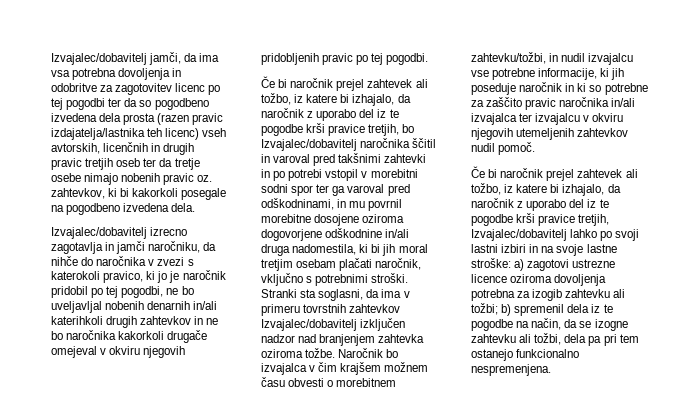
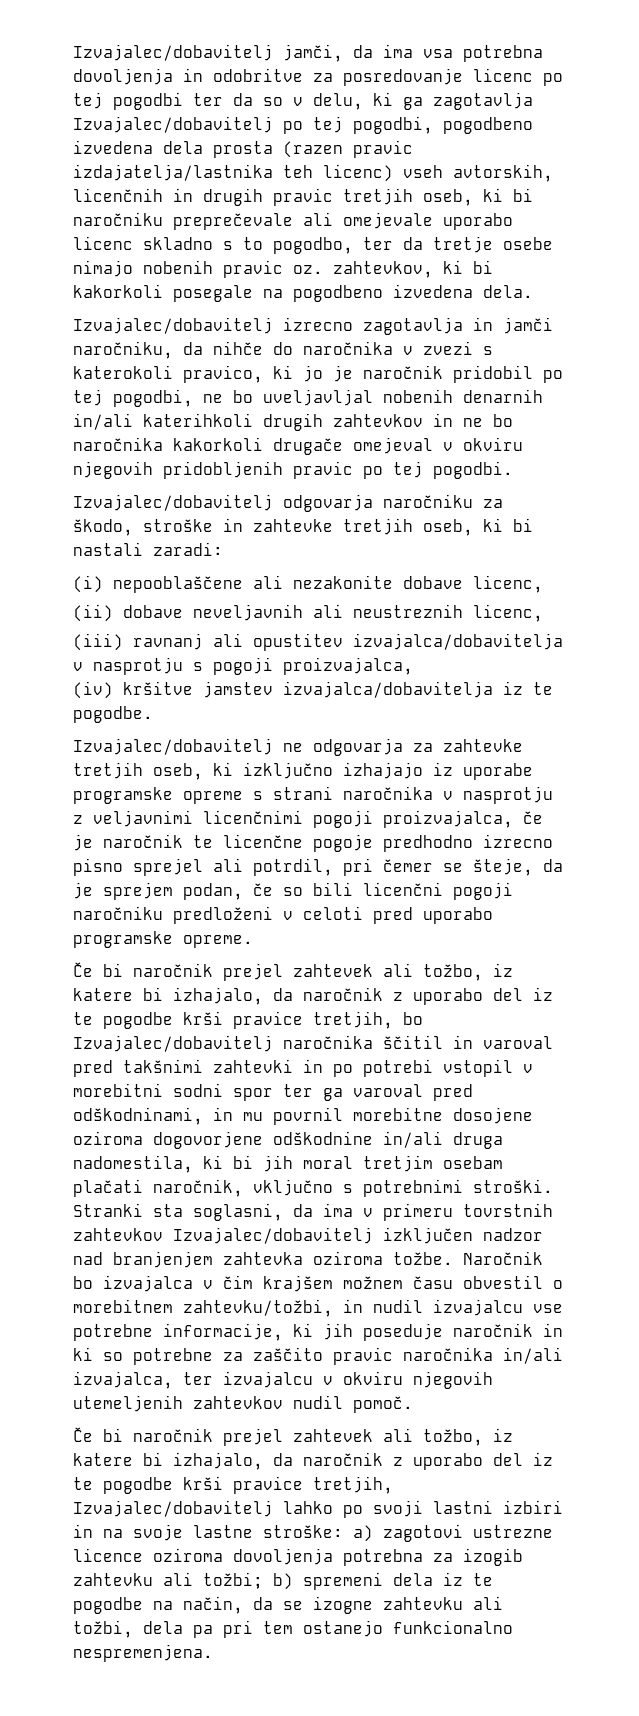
- Izvajalec/dobavitelj jamči, da ima vsa potrebna dovoljenja in odobritve za zagotovitev licenc po tej pogodbi ter da so pogodbeno izvedena dela prosta (razen pravic izdajatelja/lastnika teh licenc) vseh avtorskih, licenčnih in drugih pravic tretjih oseb ter da tretje osebe nimajo nobenih pravic oz. zahtevkov, ki bi kakorkoli posegale na pogodbeno izvedena dela.
+ Izvajalec/dobavitelj jamči, da ima vsa potrebna dovoljenja in odobritve za posredovanje licenc po tej pogodbi ter da so v delu, ki ga zagotavlja Izvajalec/dobavitelj po tej pogodbi, pogodbeno izvedena dela prosta (razen pravic izdajatelja/lastnika teh licenc) vseh avtorskih, licenčnih in drugih pravic tretjih oseb, ki bi naročniku preprečevale ali omejevale uporabo licenc skladno s to pogodbo, ter da tretje osebe nimajo nobenih pravic oz. zahtevkov, ki bi kakorkoli posegale na pogodbeno izvedena dela.
+ Izvajalec/dobavitelj odgovarja naročniku za škodo, stroške in zahtevke tretjih oseb, ki bi nastali zaradi:
+ (i) nepooblaščene ali nezakonite dobave licenc,
+ (ii) dobave neveljavnih ali neustreznih licenc,
+ (iii) ravnanj ali opustitev izvajalca/dobavitelja v nasprotju s pogoji proizvajalca,
+ (iv) kršitve jamstev izvajalca/dobavitelja iz te pogodbe.
+ Izvajalec/dobavitelj ne odgovarja za zahtevke tretjih oseb, ki izključno izhajajo iz uporabe programske opreme s strani naročnika v nasprotju z veljavnimi licenčnimi pogoji proizvajalca, če je naročnik te licenčne pogoje predhodno izrecno pisno sprejel ali potrdil, pri čemer se šteje, da je sprejem podan, če so bili licenčni pogoji naročniku predloženi v celoti pred uporabo programske opreme.
- Naročnik bo izvajalca v čim krajšem možnem času obvesti o morebitnem zahtevku/tožbi, in nudil izvajalcu vse potrebne informacije, ki jih poseduje naročnik in ki so potrebne za zaščito pravic naročnika in/ali izvajalca ter izvajalcu v okviru njegovih utemeljenih zahtevkov nudil pomoč.
+ Naročnik bo izvajalca v čim krajšem možnem času obvestil o morebitnem zahtevku/tožbi, in nudil izvajalcu vse potrebne informacije, ki jih poseduje naročnik in ki so potrebne za zaščito pravic naročnika in/ali izvajalca, ter izvajalcu v okviru njegovih utemeljenih zahtevkov nudil pomoč.
- b) spremenil dela iz te pogodbe na način, da se izogne zahtevku ali tožbi, dela pa pri tem ostanejo funkcionalno nespremenjena.
+ b) spremeni dela iz te pogodbe na način, da se izogne zahtevku ali tožbi, dela pa pri tem ostanejo funkcionalno nespremenjena.

